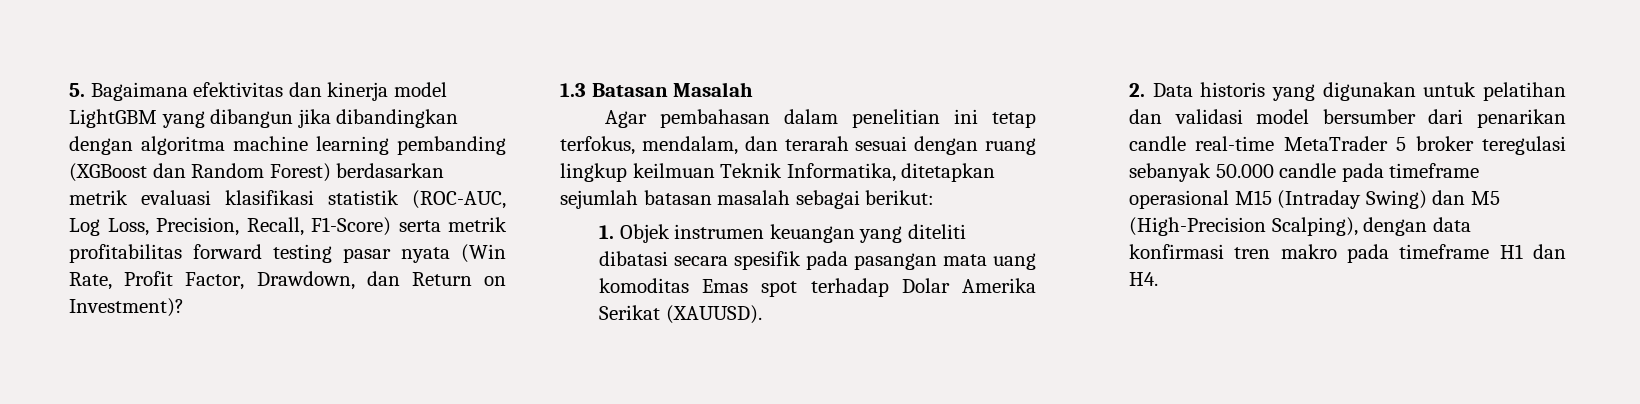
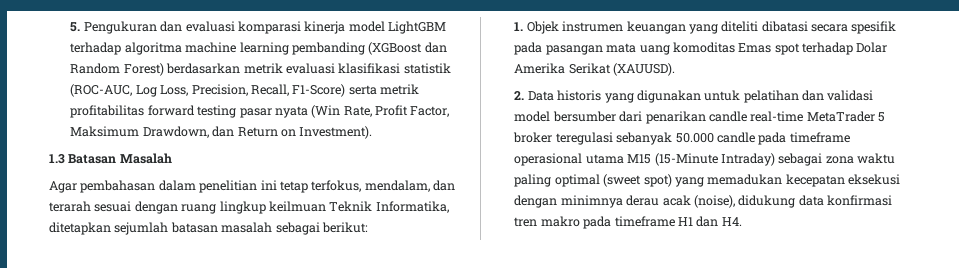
- 5. Bagaimana efektivitas dan kinerja model LightGBM yang dibangun jika dibandingkan dengan algoritma machine learning pembanding (XGBoost dan Random Forest) berdasarkan metrik evaluasi klasifikasi statistik (ROC-AUC, Log Loss, Precision, Recall, F1-Score) serta metrik profitabilitas forward testing pasar nyata (Win Rate, Profit Factor, Drawdown, dan Return on Investment)?
+ 5. Pengukuran dan evaluasi komparasi kinerja model LightGBM terhadap algoritma machine learning pembanding (XGBoost dan Random Forest) berdasarkan metrik evaluasi klasifikasi statistik (ROC-AUC, Log Loss, Precision, Recall, F1-Score) serta metrik profitabilitas forward testing pasar nyata (Win Rate, Profit Factor, Maksimum Drawdown, dan Return on Investment).
- 2. Data historis yang digunakan untuk pelatihan dan validasi model bersumber dari penarikan candle real-time MetaTrader 5 broker teregulasi sebanyak 50.000 candle pada timeframe operasional M15 (Intraday Swing) dan M5 (High-Precision Scalping), dengan data konfirmasi tren makro pada timeframe H1 dan H4.
+ 2. Data historis yang digunakan untuk pelatihan dan validasi model bersumber dari penarikan candle real-time MetaTrader 5 broker teregulasi sebanyak 50.000 candle pada timeframe operasional utama M15 (15-Minute Intraday) sebagai zona waktu paling optimal (sweet spot) yang memadukan kecepatan eksekusi dengan minimnya derau acak (noise), didukung data konfirmasi tren makro pada timeframe H1 dan H4.

